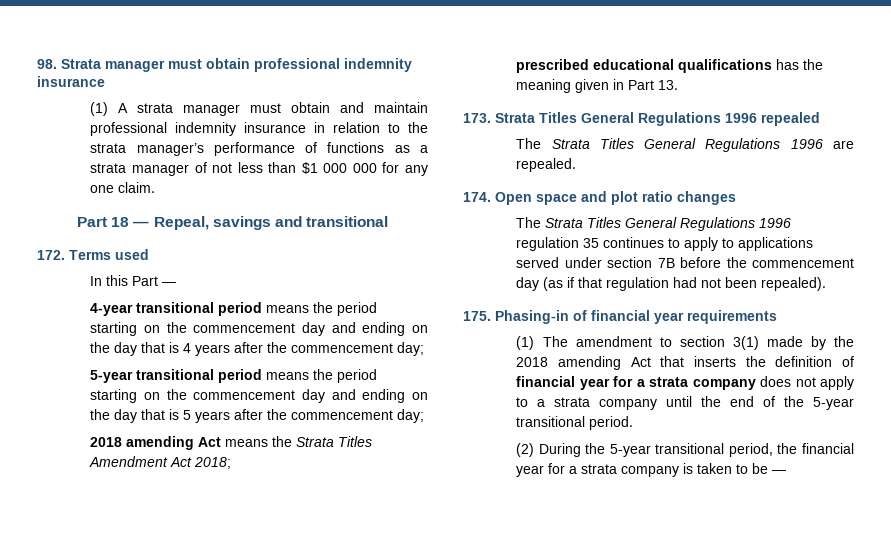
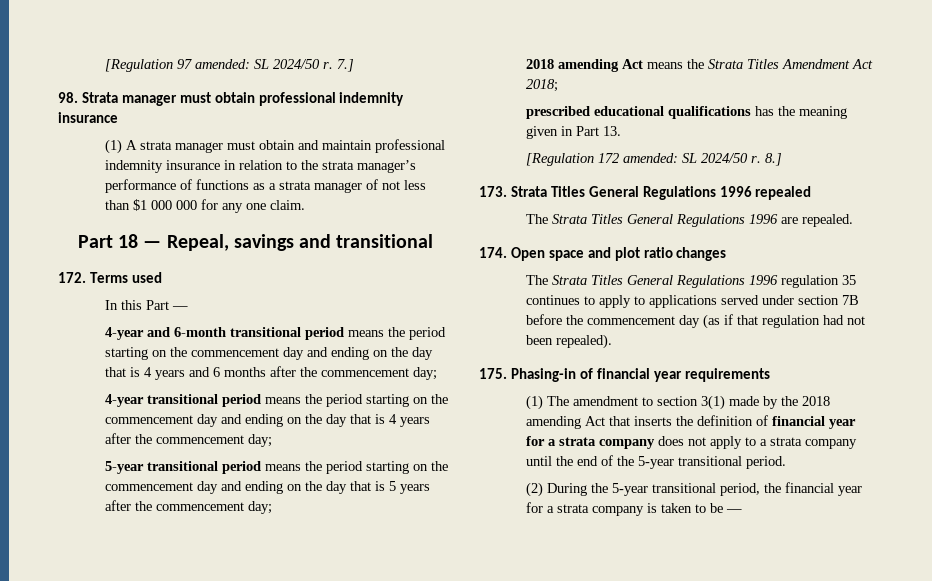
+ [Regulation 97 amended: SL 2024/50 r. 7.]
+ 4-year and 6-month transitional period means the period starting on the commencement day and ending on the day that is 4 years and 6 months after the commencement day;
+ [Regulation 172 amended: SL 2024/50 r. 8.]

